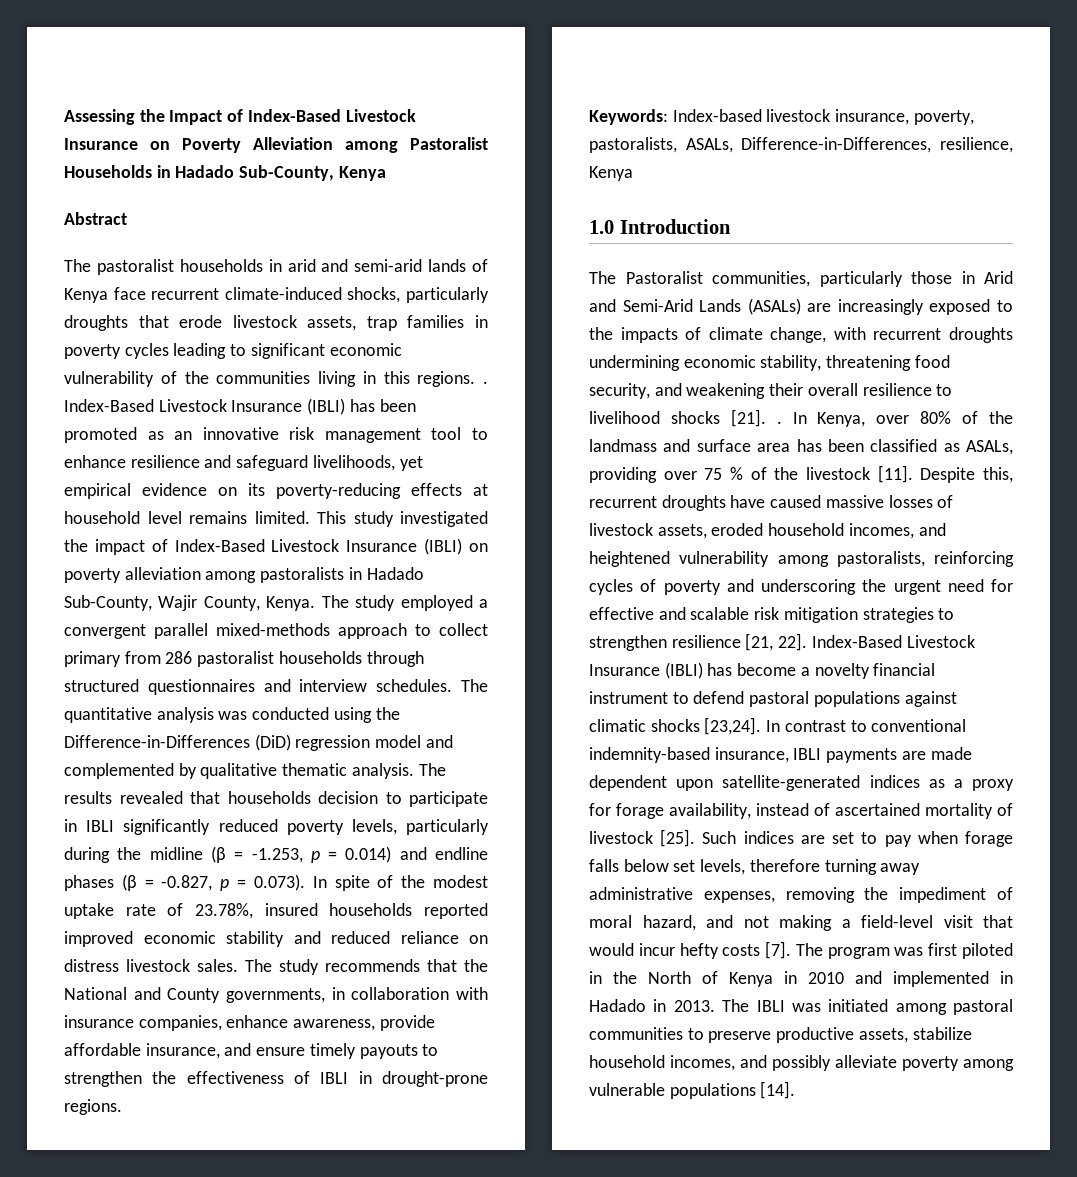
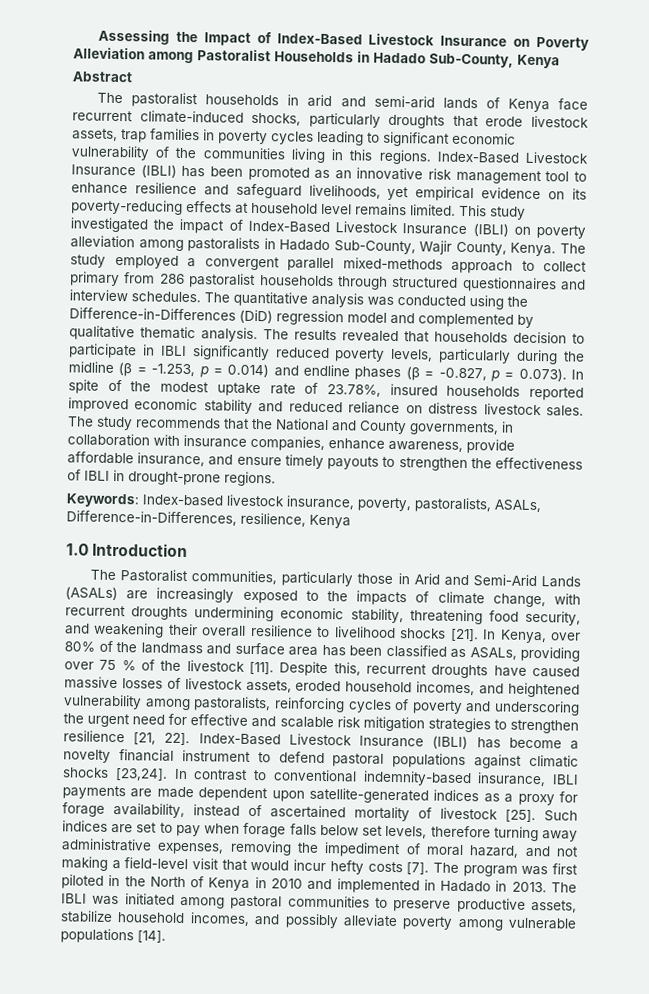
- The pastoralist households in arid and semi-arid lands of Kenya face recurrent climate-induced shocks, particularly droughts that erode livestock assets, trap families in poverty cycles leading to significant economic vulnerability of the communities living in this regions. .
+ The pastoralist households in arid and semi-arid lands of Kenya face recurrent climate-induced shocks, particularly droughts that erode livestock assets, trap families in poverty cycles leading to significant economic vulnerability of the communities living in this regions.
- The Pastoralist communities, particularly those in Arid and Semi-Arid Lands (ASALs) are increasingly exposed to the impacts of climate change, with recurrent droughts undermining economic stability, threatening food security, and weakening their overall resilience to livelihood shocks [21]. .
+ The Pastoralist communities, particularly those in Arid and Semi-Arid Lands (ASALs) are increasingly exposed to the impacts of climate change, with recurrent droughts undermining economic stability, threatening food security, and weakening their overall resilience to livelihood shocks [21].

